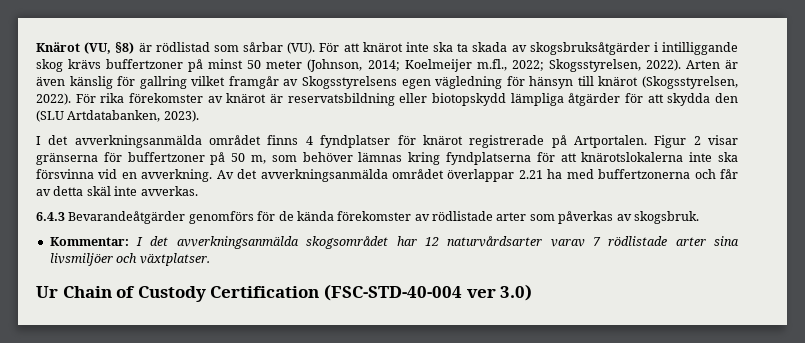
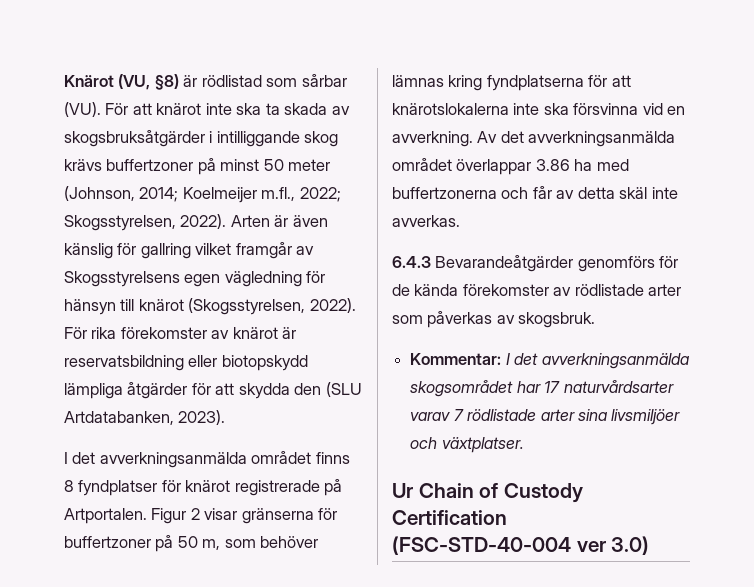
- I det avverkningsanmälda området finns 4 fyndplatser för knärot registrerade på Artportalen.
+ I det avverkningsanmälda området finns 8 fyndplatser för knärot registrerade på Artportalen.
- Av det avverkningsanmälda området överlappar 2.21 ha med buffertzonerna och får av detta skäl inte avverkas.
+ Av det avverkningsanmälda området överlappar 3.86 ha med buffertzonerna och får av detta skäl inte avverkas.
- Kommentar: I det avverkningsanmälda skogsområdet har 12 naturvårdsarter varav 7 rödlistade arter sina livsmiljöer och växtplatser.
+ Kommentar: I det avverkningsanmälda skogsområdet har 17 naturvårdsarter varav 7 rödlistade arter sina livsmiljöer och växtplatser.

